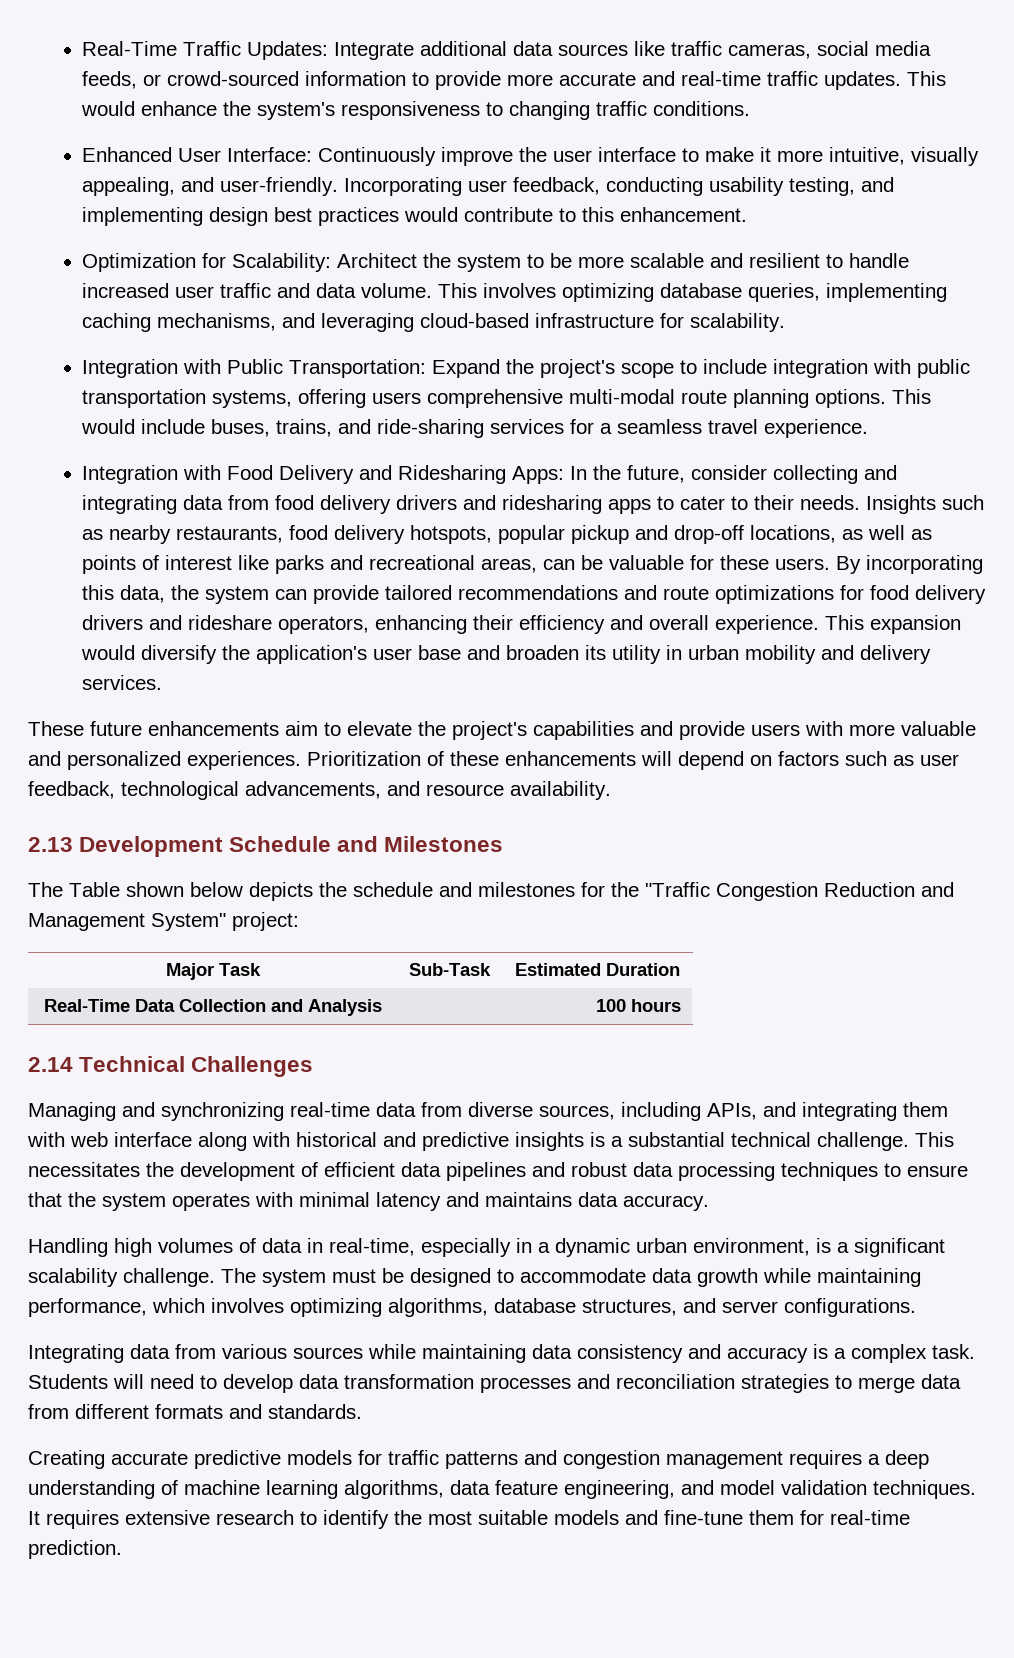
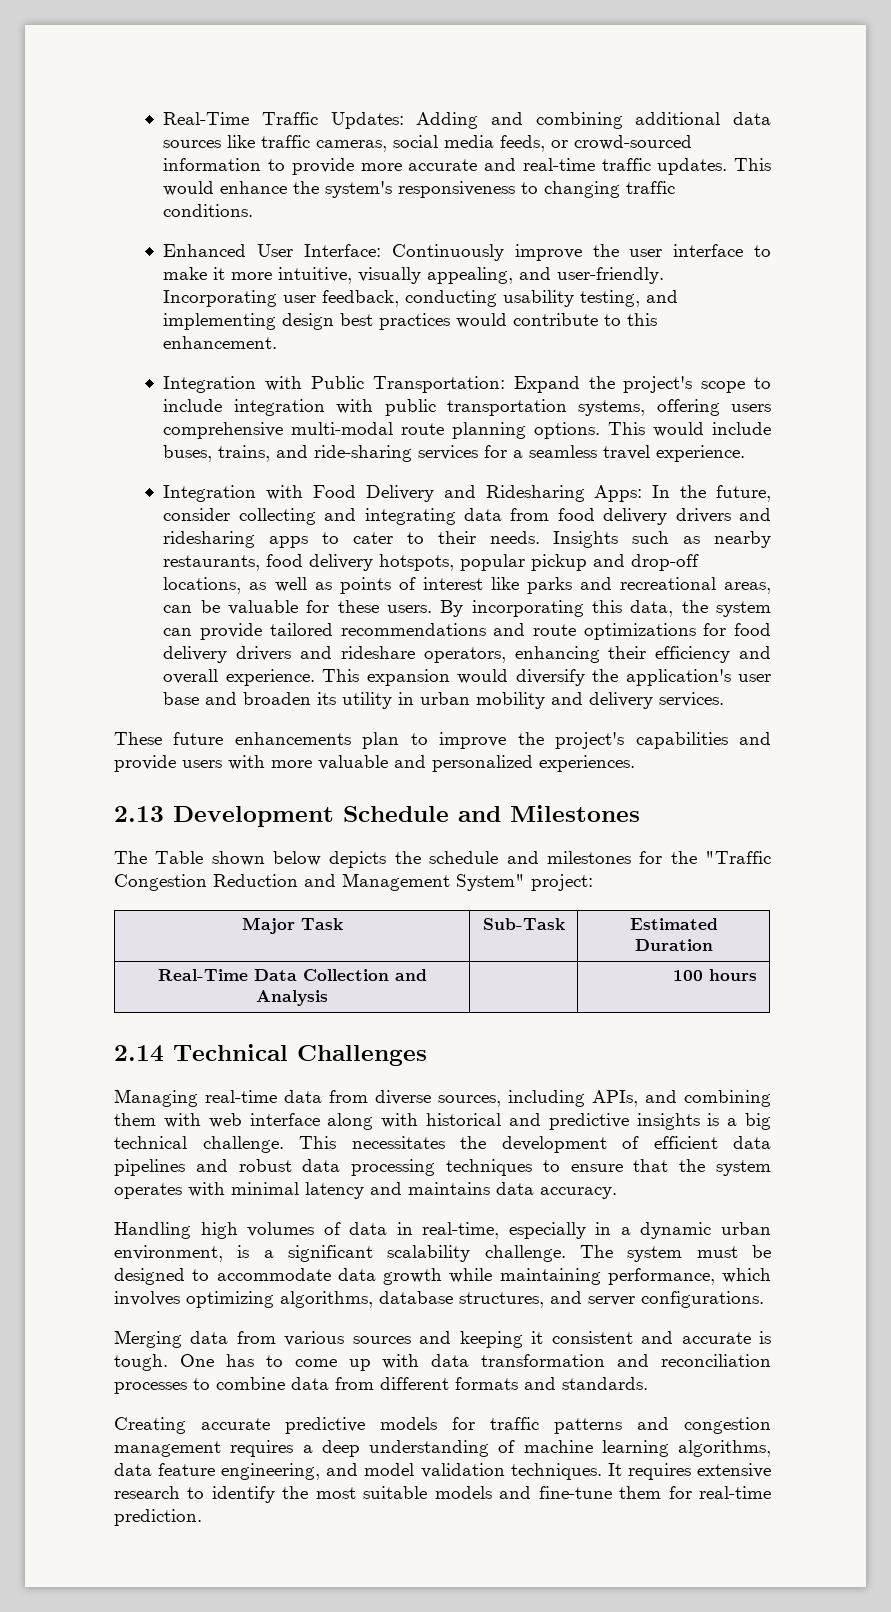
- Real-Time Traffic Updates: Integrate additional data sources like traffic cameras, social media feeds, or crowd-sourced information to provide more accurate and real-time traffic updates.
+ Real-Time Traffic Updates: Adding and combining additional data sources like traffic cameras, social media feeds, or crowd-sourced information to provide more accurate and real-time traffic updates.
- Optimization for Scalability: Architect the system to be more scalable and resilient to handle increased user traffic and data volume. This involves optimizing database queries, implementing caching mechanisms, and leveraging cloud-based infrastructure for scalability.
- These future enhancements aim to elevate the project's capabilities and provide users with more valuable and personalized experiences. Prioritization of these enhancements will depend on factors such as user feedback, technological advancements, and resource availability.
+ These future enhancements plan to improve the project's capabilities and provide users with more valuable and personalized experiences.
- Managing and synchronizing real-time data from diverse sources, including APIs, and integrating them with web interface along with historical and predictive insights is a substantial technical challenge.
+ Managing real-time data from diverse sources, including APIs, and combining them with web interface along with historical and predictive insights is a big technical challenge.
- Integrating data from various sources while maintaining data consistency and accuracy is a complex task. Students will need to develop data transformation processes and reconciliation strategies to merge data from different formats and standards.
+ Merging data from various sources and keeping it consistent and accurate is tough. One has to come up with data transformation and reconciliation processes to combine data from different formats and standards.

